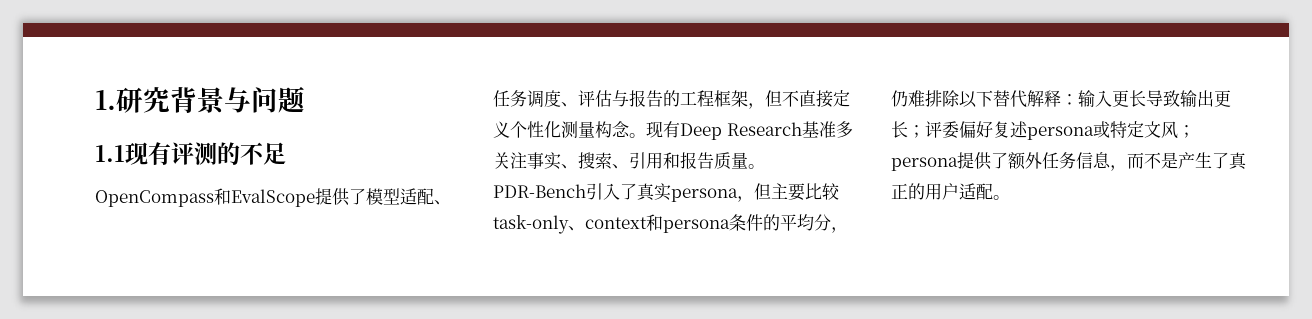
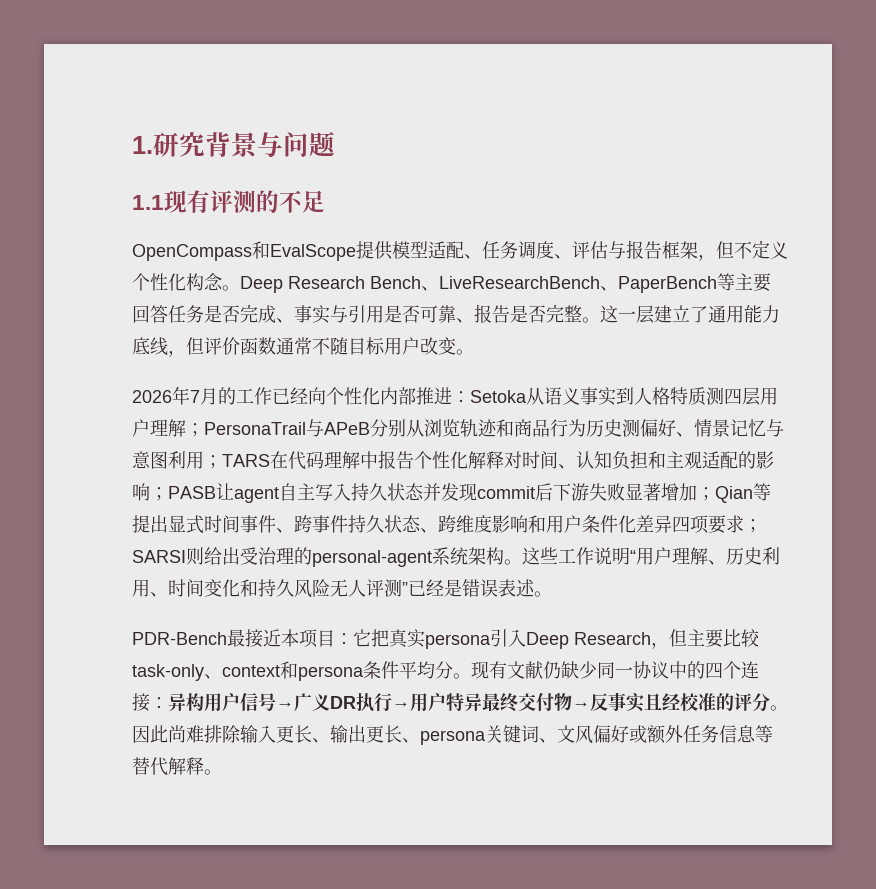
- OpenCompass和EvalScope提供了模型适配、任务调度、评估与报告的工程框架，但不直接定义个性化测量构念。现有Deep Research基准多关注事实、搜索、引用和报告质量。PDR-Bench引入了真实persona，但主要比较task-only、context和persona条件的平均分，仍难排除以下替代解释：输入更长导致输出更长；评委偏好复述persona或特定文风；persona提供了额外任务信息，而不是产生了真正的用户适配。
+ OpenCompass和EvalScope提供模型适配、任务调度、评估与报告框架，但不定义个性化构念。Deep Research Bench、LiveResearchBench、PaperBench等主要回答任务是否完成、事实与引用是否可靠、报告是否完整。这一层建立了通用能力底线，但评价函数通常不随目标用户改变。
+ 2026年7月的工作已经向个性化内部推进：Setoka从语义事实到人格特质测四层用户理解；PersonaTrail与APeB分别从浏览轨迹和商品行为历史测偏好、情景记忆与意图利用；TARS在代码理解中报告个性化解释对时间、认知负担和主观适配的影响；PASB让agent自主写入持久状态并发现commit后下游失败显著增加；Qian等提出显式时间事件、跨事件持久状态、跨维度影响和用户条件化差异四项要求；SARSI则给出受治理的personal-agent系统架构。这些工作说明“用户理解、历史利用、时间变化和持久风险无人评测”已经是错误表述。
+ PDR-Bench最接近本项目：它把真实persona引入Deep Research，但主要比较task-only、context和persona条件平均分。现有文献仍缺少同一协议中的四个连接：异构用户信号→广义DR执行→用户特异最终交付物→反事实且经校准的评分。因此尚难排除输入更长、输出更长、persona关键词、文风偏好或额外任务信息等替代解释。

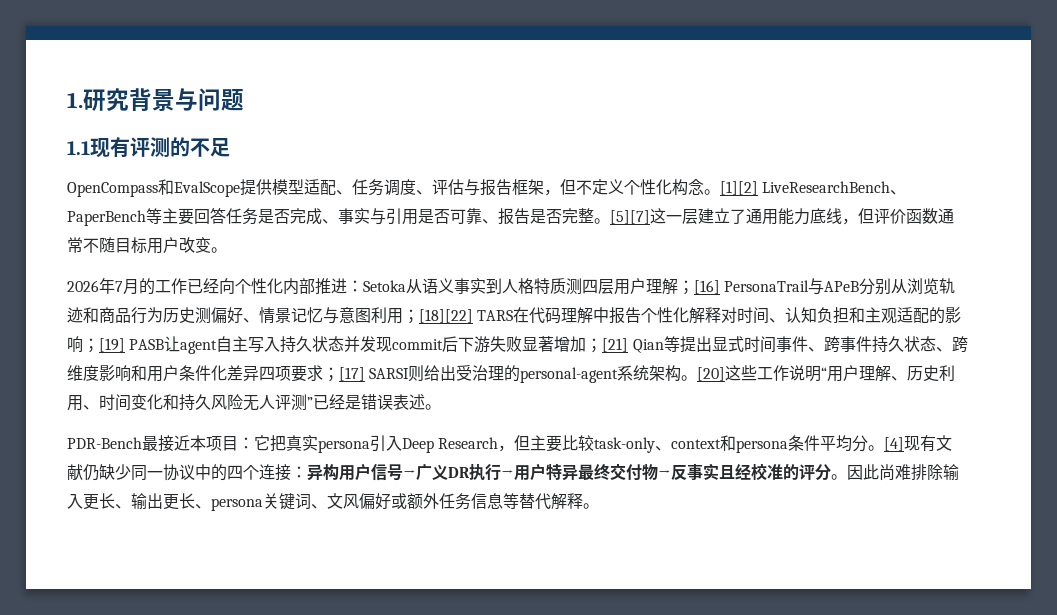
- Deep Research Bench、LiveResearchBench、PaperBench等主要回答任务是否完成、事实与引用是否可靠、报告是否完整。
+ [1][2] LiveResearchBench、PaperBench等主要回答任务是否完成、事实与引用是否可靠、报告是否完整。
- 这一层建立了通用能力底线，但评价函数通常不随目标用户改变。
+ [5][7]这一层建立了通用能力底线，但评价函数通常不随目标用户改变。
- PersonaTrail与APeB分别从浏览轨迹和商品行为历史测偏好、情景记忆与意图利用；
+ [16] PersonaTrail与APeB分别从浏览轨迹和商品行为历史测偏好、情景记忆与意图利用；
- TARS在代码理解中报告个性化解释对时间、认知负担和主观适配的影响；
+ [18][22] TARS在代码理解中报告个性化解释对时间、认知负担和主观适配的影响；
- PASB让agent自主写入持久状态并发现commit后下游失败显著增加；
+ [19] PASB让agent自主写入持久状态并发现commit后下游失败显著增加；
- Qian等提出显式时间事件、跨事件持久状态、跨维度影响和用户条件化差异四项要求；
+ [21] Qian等提出显式时间事件、跨事件持久状态、跨维度影响和用户条件化差异四项要求；
- SARSI则给出受治理的personal-agent系统架构。
+ [17] SARSI则给出受治理的personal-agent系统架构。
- 这些工作说明“用户理解、历史利用、时间变化和持久风险无人评测”已经是错误表述。
+ [20]这些工作说明“用户理解、历史利用、时间变化和持久风险无人评测”已经是错误表述。
- 现有文献仍缺少同一协议中的四个连接：异构用户信号→广义DR执行→用户特异最终交付物→反事实且经校准的评分。
+ [4]现有文献仍缺少同一协议中的四个连接：异构用户信号→广义DR执行→用户特异最终交付物→反事实且经校准的评分。

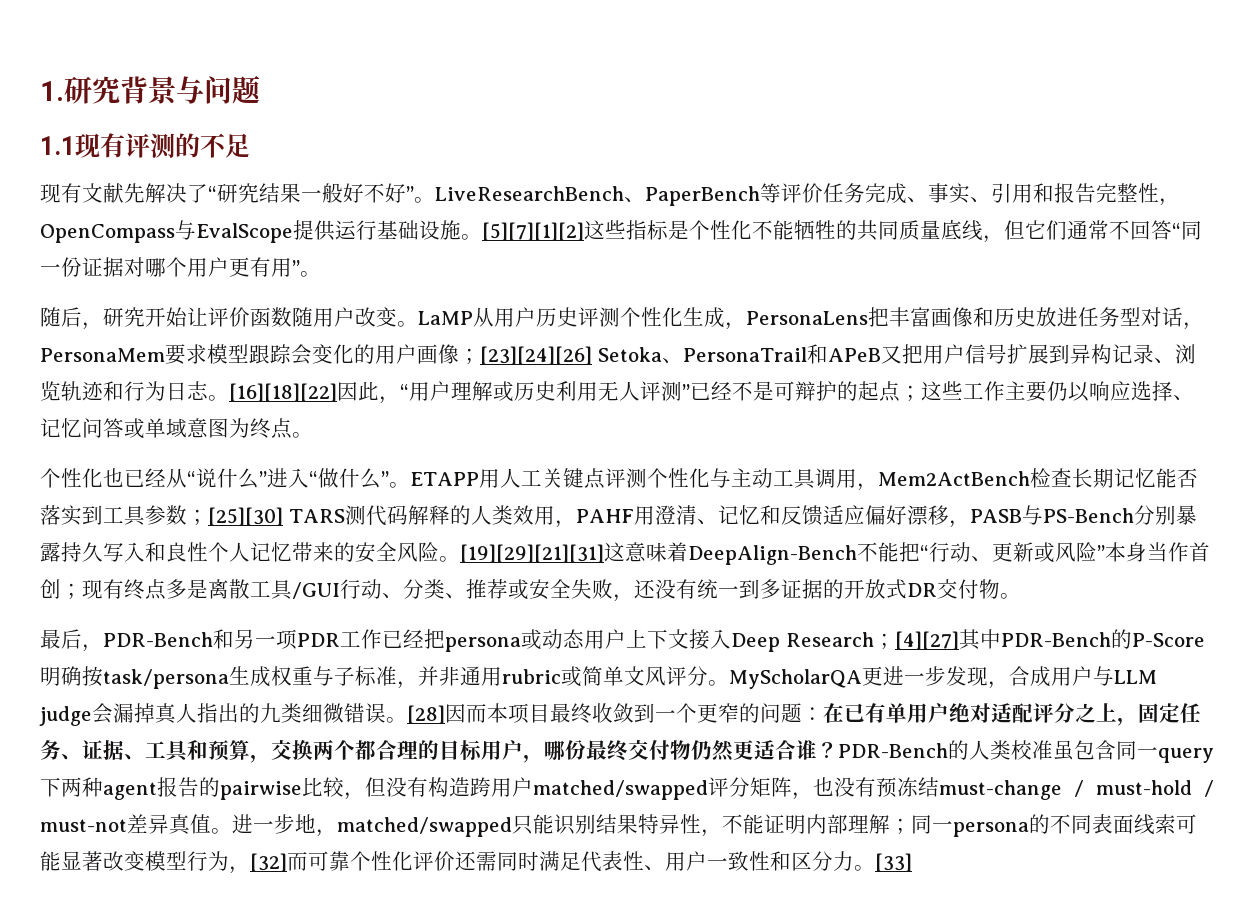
- OpenCompass和EvalScope提供模型适配、任务调度、评估与报告框架，但不定义个性化构念。[1][2] LiveResearchBench、PaperBench等主要回答任务是否完成、事实与引用是否可靠、报告是否完整。[5][7]这一层建立了通用能力底线，但评价函数通常不随目标用户改变。
- 2026年7月的工作已经向个性化内部推进：Setoka从语义事实到人格特质测四层用户理解；[16] PersonaTrail与APeB分别从浏览轨迹和商品行为历史测偏好、情景记忆与意图利用；[18][22] TARS在代码理解中报告个性化解释对时间、认知负担和主观适配的影响；[19] PASB让agent自主写入持久状态并发现commit后下游失败显著增加；[21] Qian等提出显式时间事件、跨事件持久状态、跨维度影响和用户条件化差异四项要求；[17] SARSI则给出受治理的personal-agent系统架构。[20]这些工作说明“用户理解、历史利用、时间变化和持久风险无人评测”已经是错误表述。
- PDR-Bench最接近本项目：它把真实persona引入Deep Research，但主要比较task-only、context和persona条件平均分。[4]现有文献仍缺少同一协议中的四个连接：异构用户信号→广义DR执行→用户特异最终交付物→反事实且经校准的评分。因此尚难排除输入更长、输出更长、persona关键词、文风偏好或额外任务信息等替代解释。
+ 现有文献先解决了“研究结果一般好不好”。LiveResearchBench、PaperBench等评价任务完成、事实、引用和报告完整性，OpenCompass与EvalScope提供运行基础设施。[5][7][1][2]这些指标是个性化不能牺牲的共同质量底线，但它们通常不回答“同一份证据对哪个用户更有用”。
+ 随后，研究开始让评价函数随用户改变。LaMP从用户历史评测个性化生成，PersonaLens把丰富画像和历史放进任务型对话，PersonaMem要求模型跟踪会变化的用户画像；[23][24][26] Setoka、PersonaTrail和APeB又把用户信号扩展到异构记录、浏览轨迹和行为日志。[16][18][22]因此，“用户理解或历史利用无人评测”已经不是可辩护的起点；这些工作主要仍以响应选择、记忆问答或单域意图为终点。
+ 个性化也已经从“说什么”进入“做什么”。ETAPP用人工关键点评测个性化与主动工具调用，Mem2ActBench检查长期记忆能否落实到工具参数；[25][30] TARS测代码解释的人类效用，PAHF用澄清、记忆和反馈适应偏好漂移，PASB与PS-Bench分别暴露持久写入和良性个人记忆带来的安全风险。[19][29][21][31]这意味着DeepAlign-Bench不能把“行动、更新或风险”本身当作首创；现有终点多是离散工具/GUI行动、分类、推荐或安全失败，还没有统一到多证据的开放式DR交付物。
+ 最后，PDR-Bench和另一项PDR工作已经把persona或动态用户上下文接入Deep Research；[4][27]其中PDR-Bench的P-Score明确按task/persona生成权重与子标准，并非通用rubric或简单文风评分。MyScholarQA更进一步发现，合成用户与LLM judge会漏掉真人指出的九类细微错误。[28]因而本项目最终收敛到一个更窄的问题：在已有单用户绝对适配评分之上，固定任务、证据、工具和预算，交换两个都合理的目标用户，哪份最终交付物仍然更适合谁？PDR-Bench的人类校准虽包含同一query下两种agent报告的pairwise比较，但没有构造跨用户matched/swapped评分矩阵，也没有预冻结must-change / must-hold / must-not差异真值。进一步地，matched/swapped只能识别结果特异性，不能证明内部理解；同一persona的不同表面线索可能显著改变模型行为，[32]而可靠个性化评价还需同时满足代表性、用户一致性和区分力。[33]

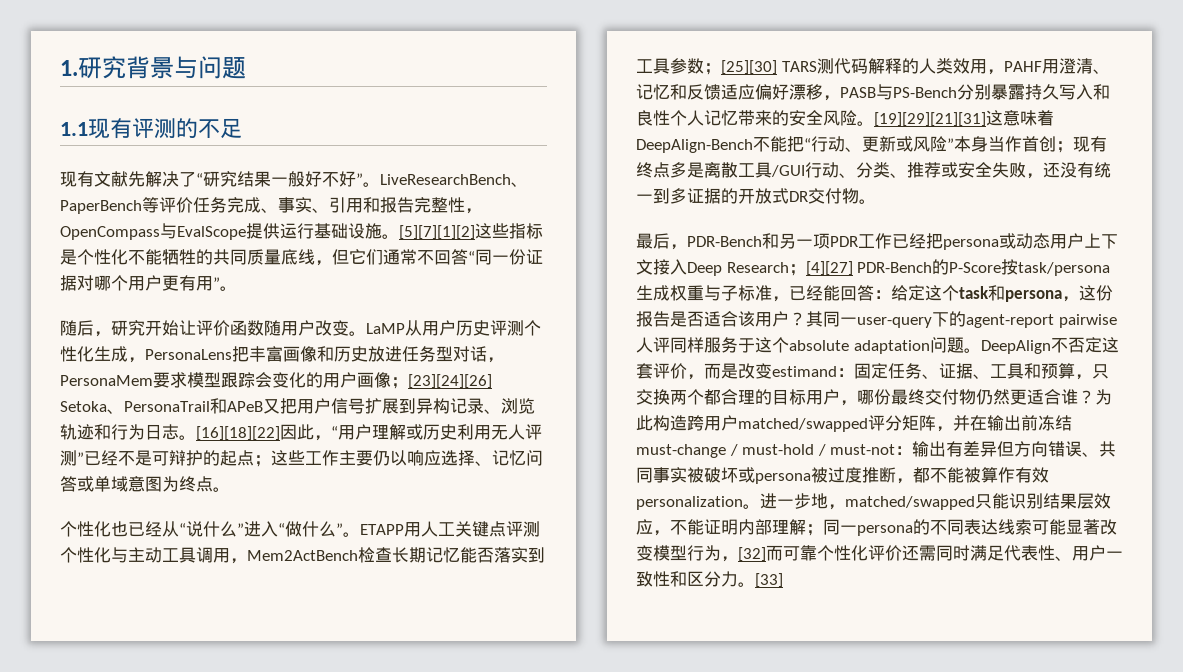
- 最后，PDR-Bench和另一项PDR工作已经把persona或动态用户上下文接入Deep Research；[4][27]其中PDR-Bench的P-Score明确按task/persona生成权重与子标准，并非通用rubric或简单文风评分。MyScholarQA更进一步发现，合成用户与LLM judge会漏掉真人指出的九类细微错误。[28]因而本项目最终收敛到一个更窄的问题：在已有单用户绝对适配评分之上，固定任务、证据、工具和预算，交换两个都合理的目标用户，哪份最终交付物仍然更适合谁？
+ 最后，PDR-Bench和另一项PDR工作已经把persona或动态用户上下文接入Deep Research；[4][27] PDR-Bench的P-Score按task/persona生成权重与子标准，已经能回答：给定这个task和persona，这份报告是否适合该用户？其同一user-query下的agent-report pairwise人评同样服务于这个absolute adaptation问题。DeepAlign不否定这套评价，而是改变estimand：固定任务、证据、工具和预算，只交换两个都合理的目标用户，哪份最终交付物仍然更适合谁？
- PDR-Bench的人类校准虽包含同一query下两种agent报告的pairwise比较，但没有构造跨用户matched/swapped评分矩阵，也没有预冻结must-change / must-hold / must-not差异真值。
+ 为此构造跨用户matched/swapped评分矩阵，并在输出前冻结must-change / must-hold / must-not：输出有差异但方向错误、共同事实被破坏或persona被过度推断，都不能被算作有效personalization。
- 进一步地，matched/swapped只能识别结果特异性，不能证明内部理解；同一persona的不同表面线索可能显著改变模型行为，[32]而可靠个性化评价还需同时满足代表性、用户一致性和区分力。
+ 进一步地，matched/swapped只能识别结果层效应，不能证明内部理解；同一persona的不同表达线索可能显著改变模型行为，[32]而可靠个性化评价还需同时满足代表性、用户一致性和区分力。

